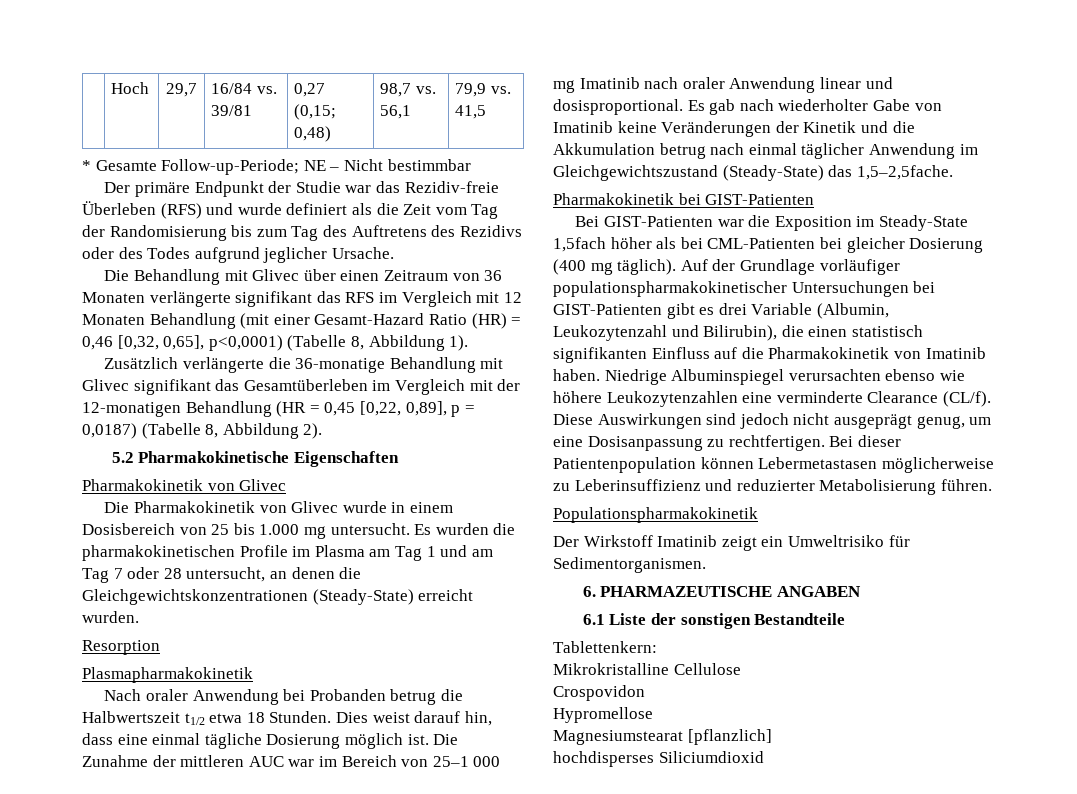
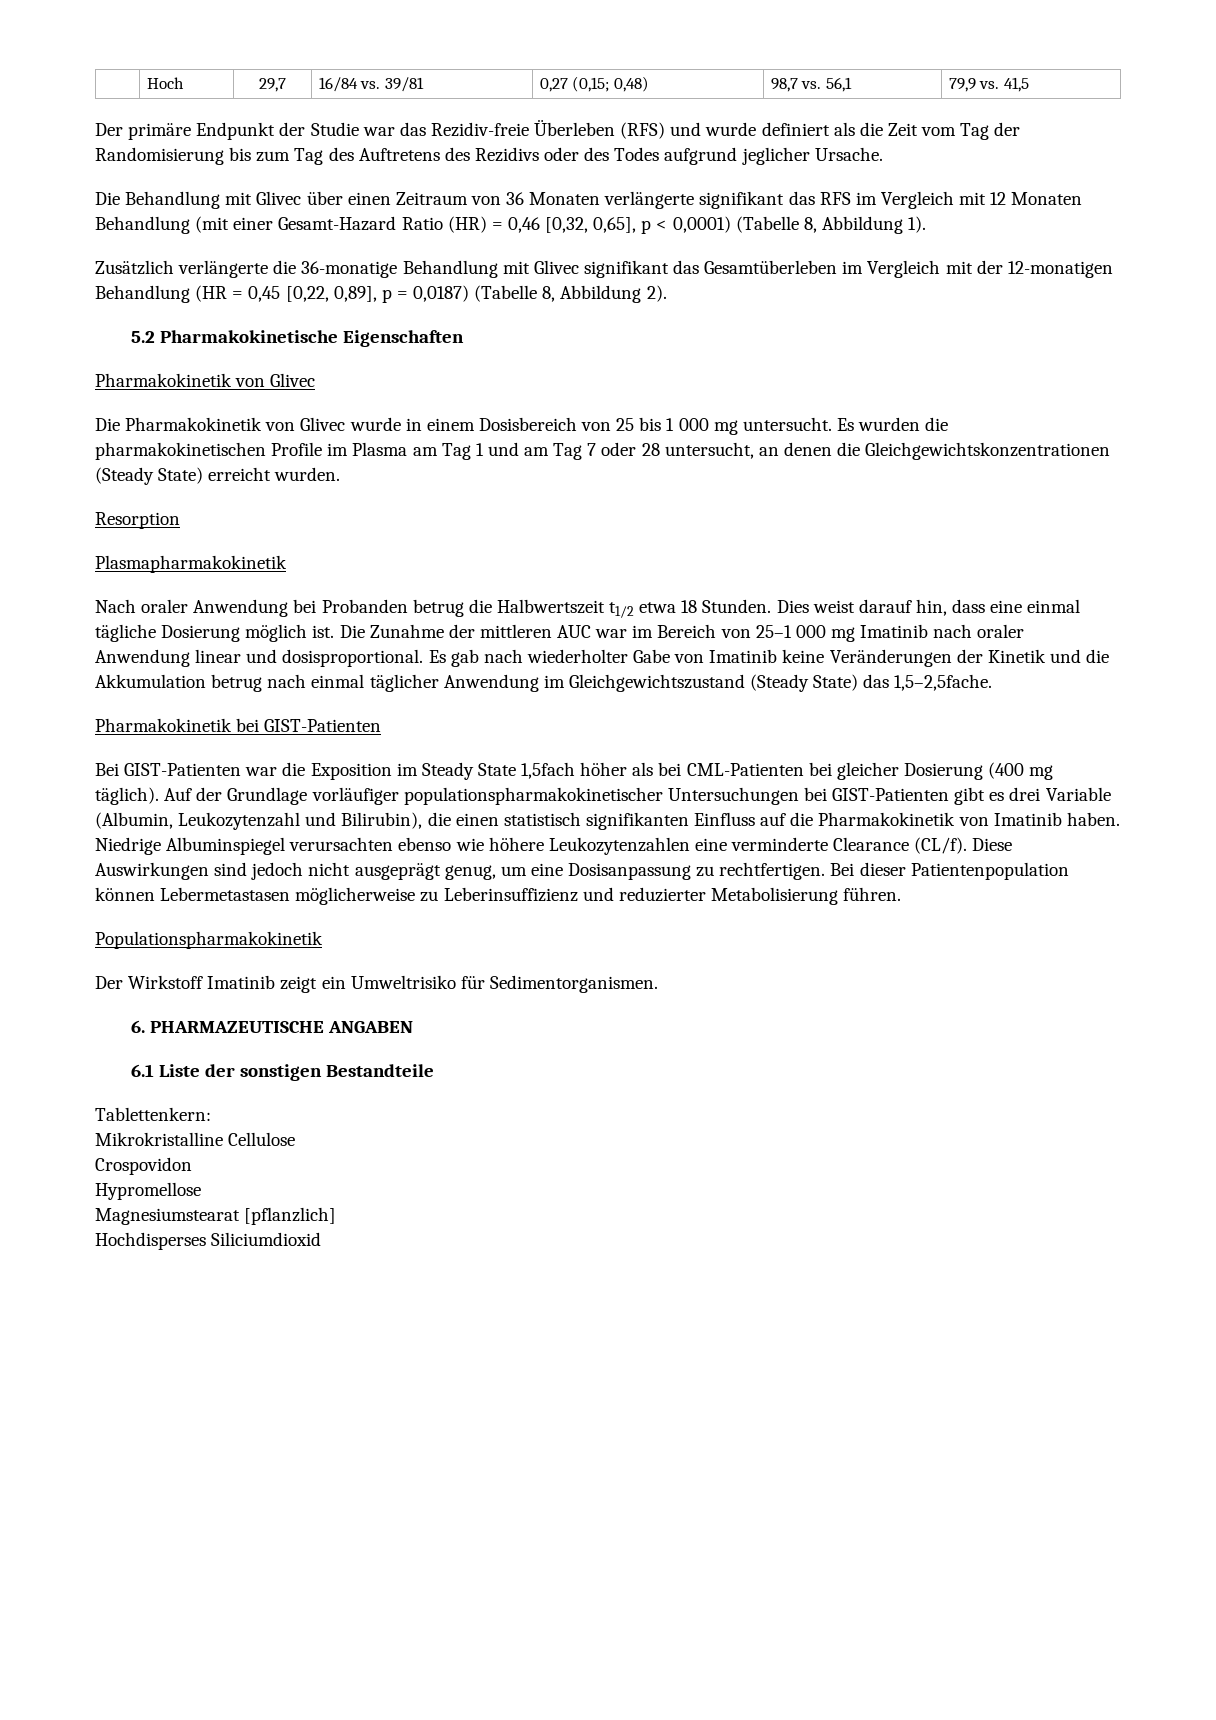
- * Gesamte Follow-up-Periode; NE – Nicht bestimmbar
- Die Behandlung mit Glivec über einen Zeitraum von 36 Monaten verlängerte signifikant das RFS im Vergleich mit 12 Monaten Behandlung (mit einer Gesamt-Hazard Ratio (HR) = 0,46 [0,32, 0,65], p<0,0001) (Tabelle 8, Abbildung 1).
+ Die Behandlung mit Glivec über einen Zeitraum von 36 Monaten verlängerte signifikant das RFS im Vergleich mit 12 Monaten Behandlung (mit einer Gesamt-Hazard Ratio (HR) = 0,46 [0,32, 0,65], p < 0,0001) (Tabelle 8, Abbildung 1).
- Die Pharmakokinetik von Glivec wurde in einem Dosisbereich von 25 bis 1.000 mg untersucht.
+ Die Pharmakokinetik von Glivec wurde in einem Dosisbereich von 25 bis 1 000 mg untersucht.
- Es wurden die pharmakokinetischen Profile im Plasma am Tag 1 und am Tag 7 oder 28 untersucht, an denen die Gleichgewichtskonzentrationen (Steady-State) erreicht wurden.
+ Es wurden die pharmakokinetischen Profile im Plasma am Tag 1 und am Tag 7 oder 28 untersucht, an denen die Gleichgewichtskonzentrationen (Steady State) erreicht wurden.
- Es gab nach wiederholter Gabe von Imatinib keine Veränderungen der Kinetik und die Akkumulation betrug nach einmal täglicher Anwendung im Gleichgewichtszustand (Steady-State) das 1,5–2,5fache.
+ Es gab nach wiederholter Gabe von Imatinib keine Veränderungen der Kinetik und die Akkumulation betrug nach einmal täglicher Anwendung im Gleichgewichtszustand (Steady State) das 1,5–2,5fache.
- Bei GIST-Patienten war die Exposition im Steady-State 1,5fach höher als bei CML-Patienten bei gleicher Dosierung (400 mg täglich).
+ Bei GIST-Patienten war die Exposition im Steady State 1,5fach höher als bei CML-Patienten bei gleicher Dosierung (400 mg täglich).
- hochdisperses Siliciumdioxid
+ Hochdisperses Siliciumdioxid

